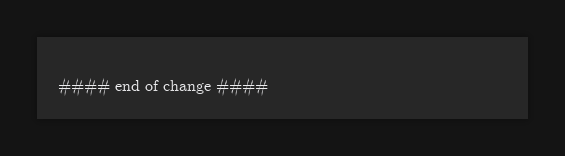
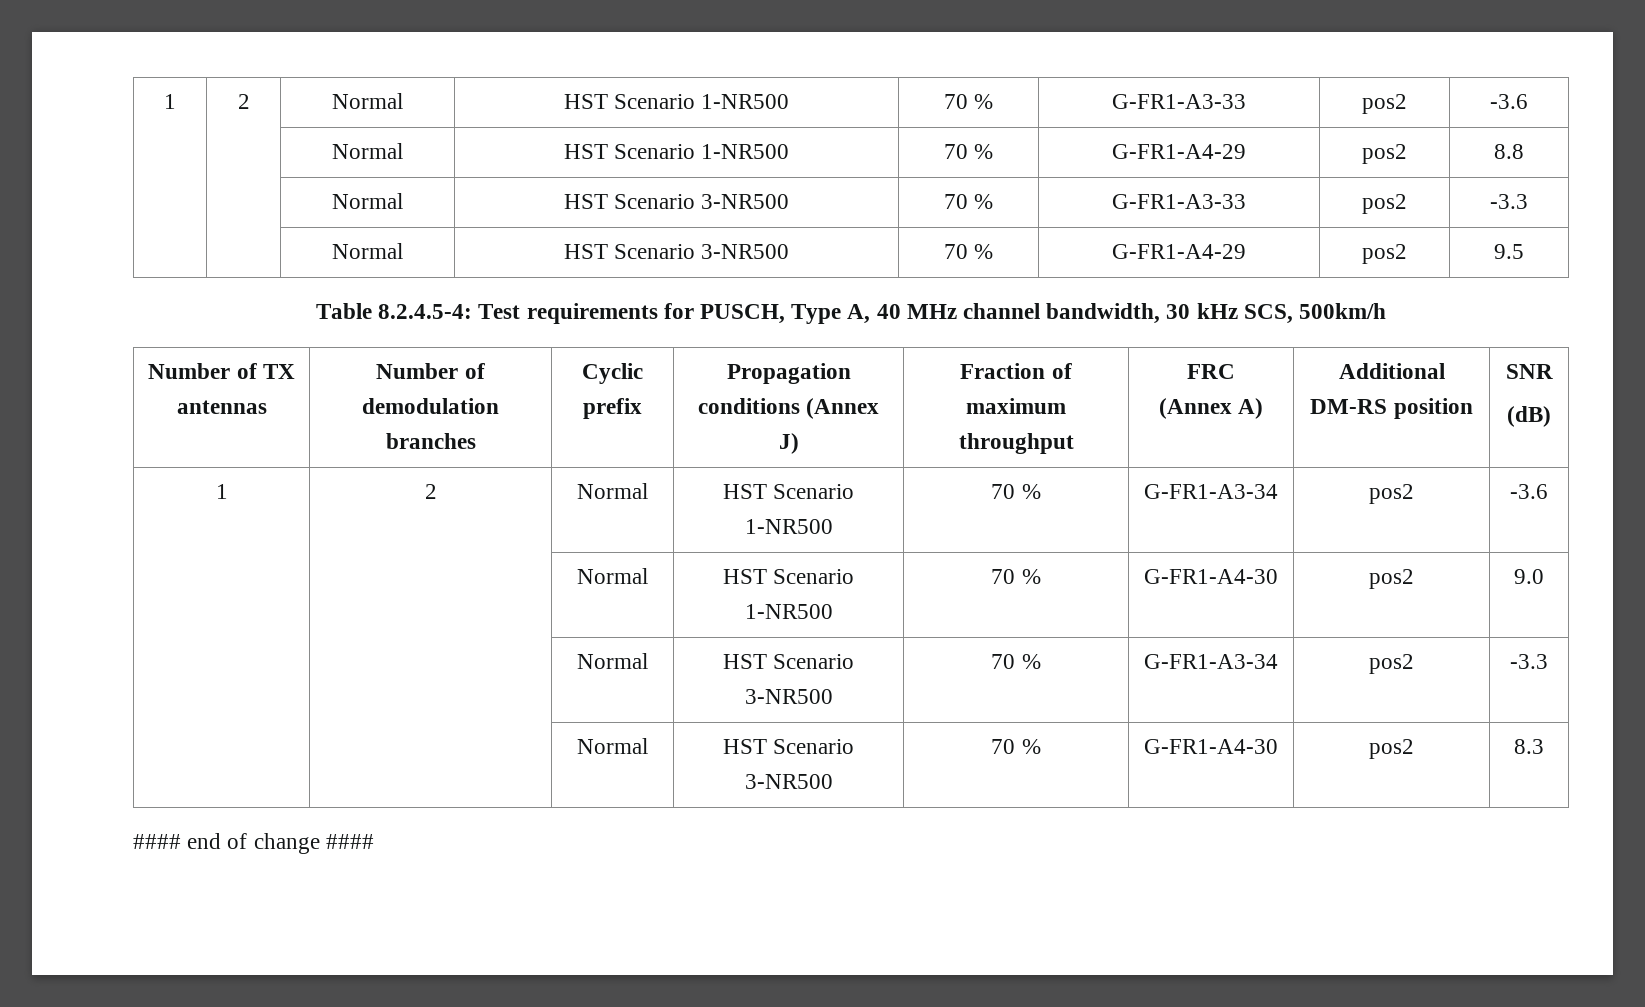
+ 1 | 2 | Normal | HST Scenario 1-NR500 | 70 % | G-FR1-A3-33 | pos2 | -3.6
+ | | Normal | HST Scenario 1-NR500 | 70 % | G-FR1-A4-29 | pos2 | 8.8
+ | | Normal | HST Scenario 3-NR500 | 70 % | G-FR1-A3-33 | pos2 | -3.3
+ | | Normal | HST Scenario 3-NR500 | 70 % | G-FR1-A4-29 | pos2 | 9.5
+ Table 8.2.4.5-4: Test requirements for PUSCH, Type A, 40 MHz channel bandwidth, 30 kHz SCS, 500km/h
+ Number of TX antennas | Number of demodulation branches | Cyclic prefix | Propagation conditions (Annex J) | Fraction of maximum throughput | FRC
+ (Annex A) | Additional DM-RS position | SNR
+ (dB)
+ 1 | 2 | Normal | HST Scenario 1-NR500 | 70 % | G-FR1-A3-34 | pos2 | -3.6
+ | | Normal | HST Scenario 1-NR500 | 70 % | G-FR1-A4-30 | pos2 | 9.0
+ | | Normal | HST Scenario 3-NR500 | 70 % | G-FR1-A3-34 | pos2 | -3.3
+ | | Normal | HST Scenario 3-NR500 | 70 % | G-FR1-A4-30 | pos2 | 8.3

